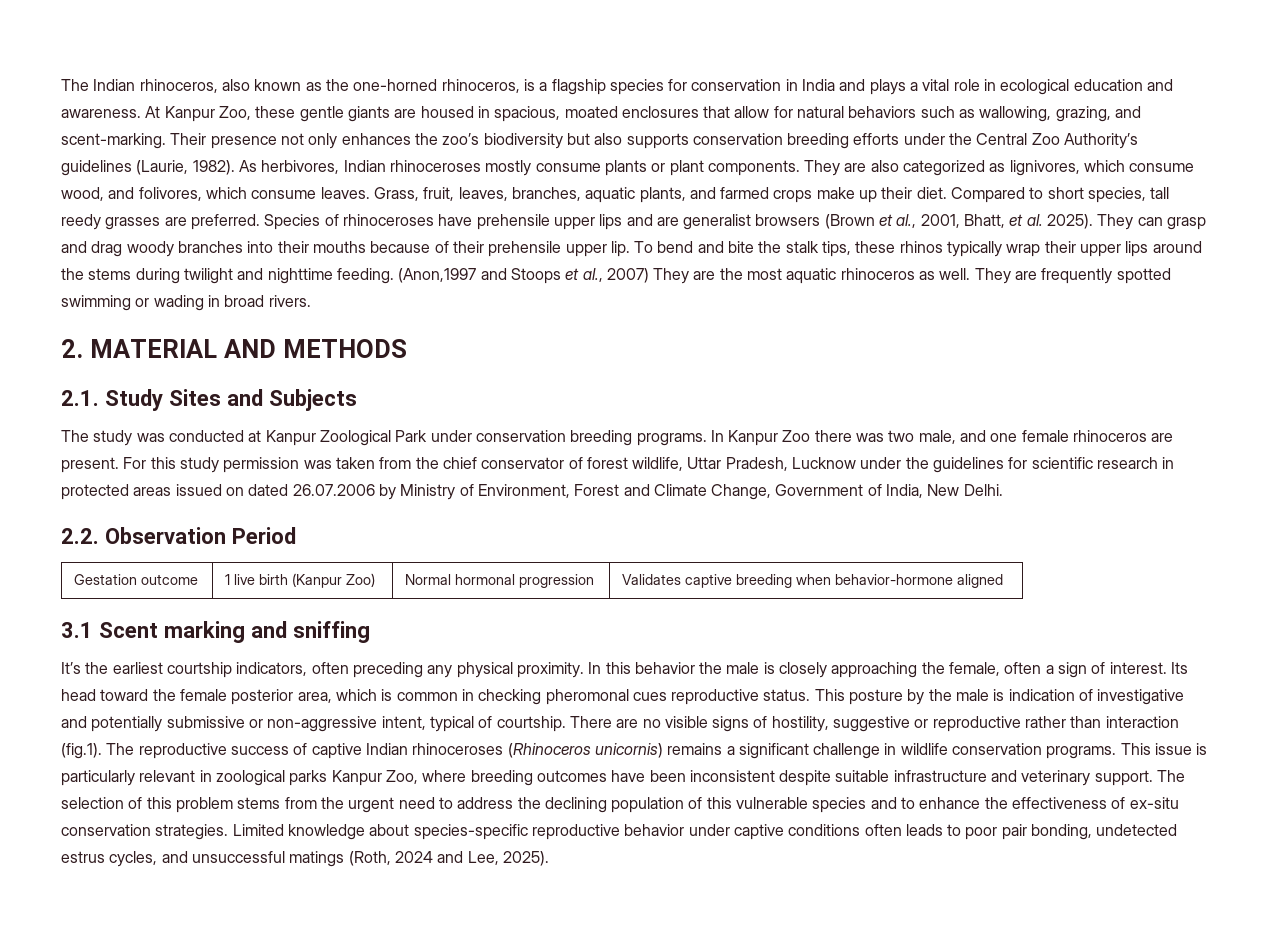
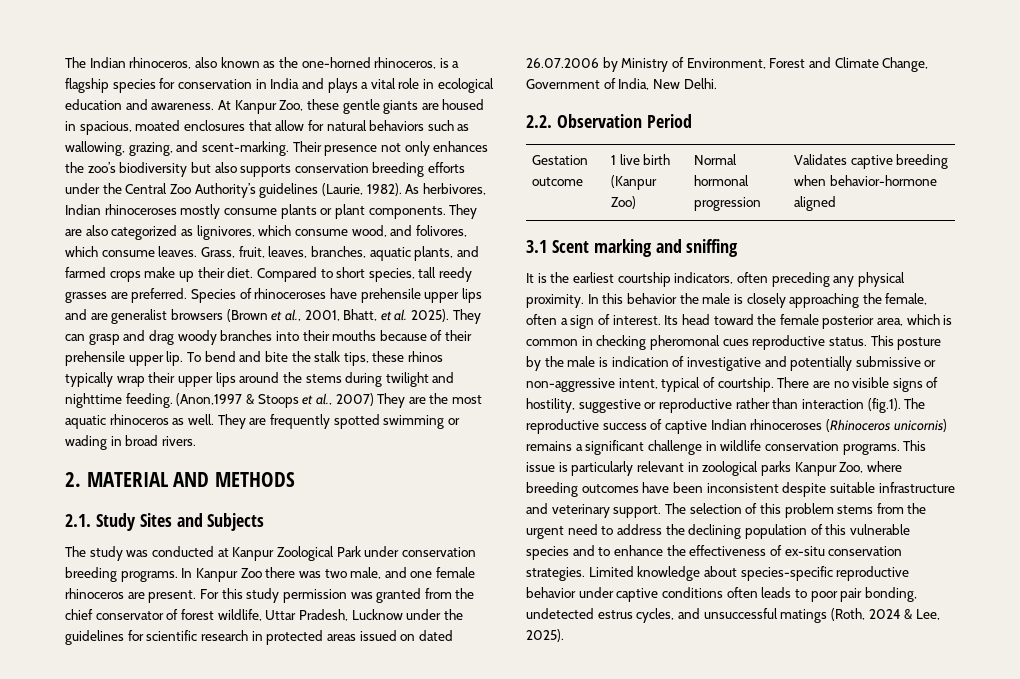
- (Anon,1997 and Stoops et al., 2007) They are the most aquatic rhinoceros as well.
+ (Anon,1997 & Stoops et al., 2007) They are the most aquatic rhinoceros as well.
- For this study permission was taken from the chief conservator of forest wildlife, Uttar Pradesh, Lucknow under the guidelines for scientific research in protected areas issued on dated 26.07.2006 by Ministry of Environment, Forest and Climate Change, Government of India, New Delhi.
+ For this study permission was granted from the chief conservator of forest wildlife, Uttar Pradesh, Lucknow under the guidelines for scientific research in protected areas issued on dated 26.07.2006 by Ministry of Environment, Forest and Climate Change, Government of India, New Delhi.
- It’s the earliest courtship indicators, often preceding any physical proximity.
+ It is the earliest courtship indicators, often preceding any physical proximity.
- Limited knowledge about species-specific reproductive behavior under captive conditions often leads to poor pair bonding, undetected estrus cycles, and unsuccessful matings (Roth, 2024 and Lee, 2025).
+ Limited knowledge about species-specific reproductive behavior under captive conditions often leads to poor pair bonding, undetected estrus cycles, and unsuccessful matings (Roth, 2024 & Lee, 2025).

